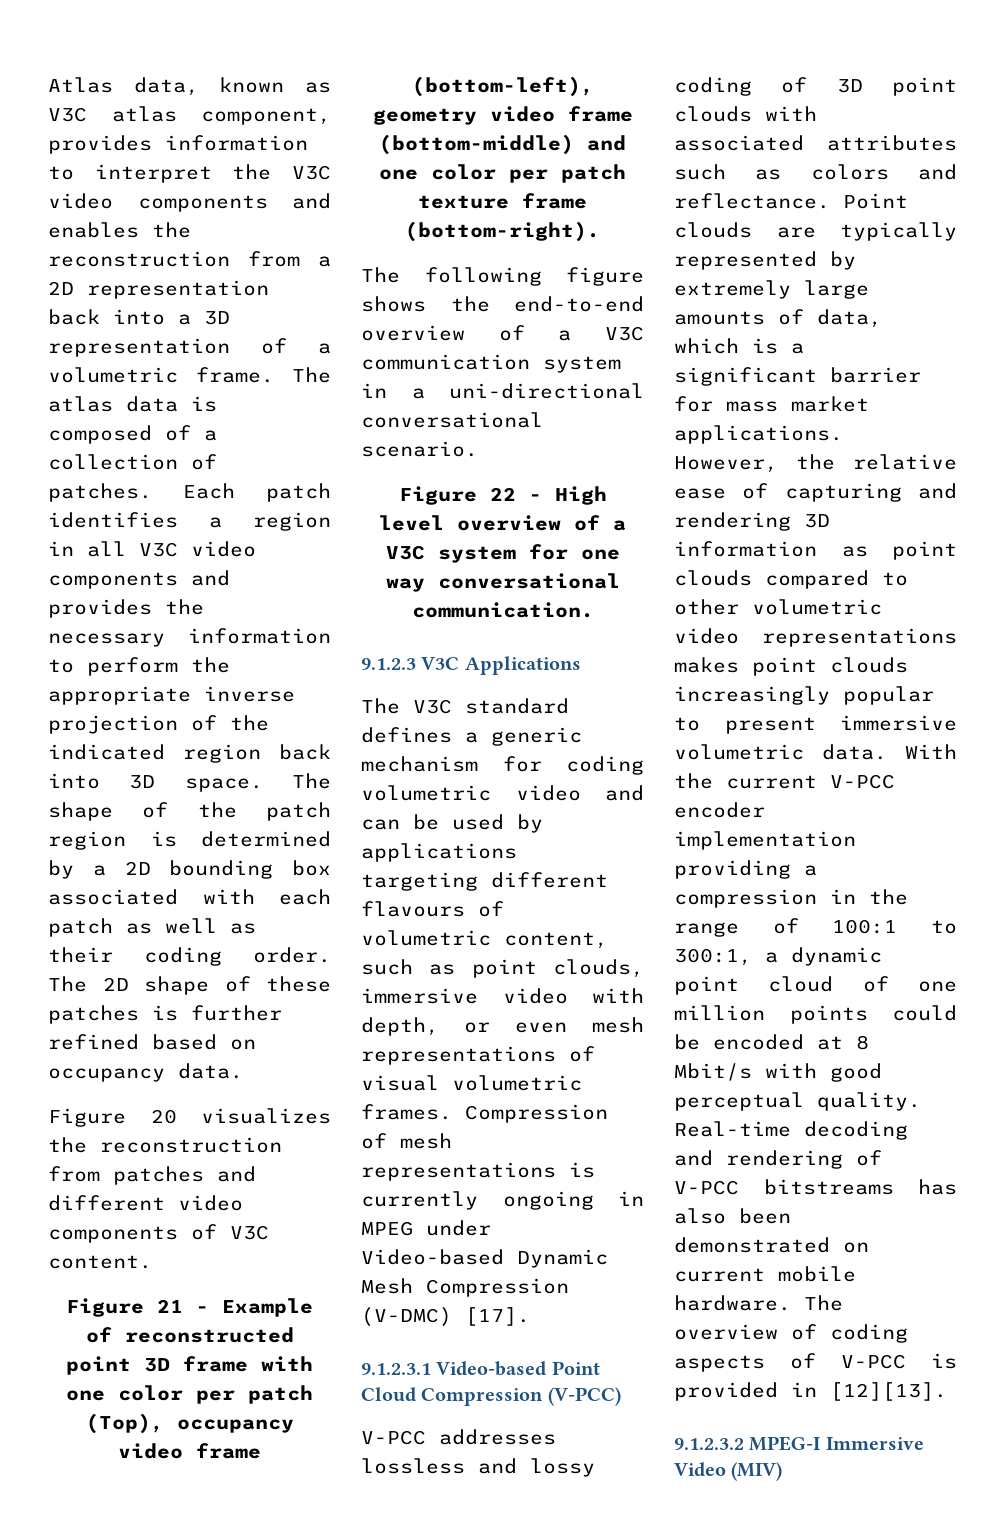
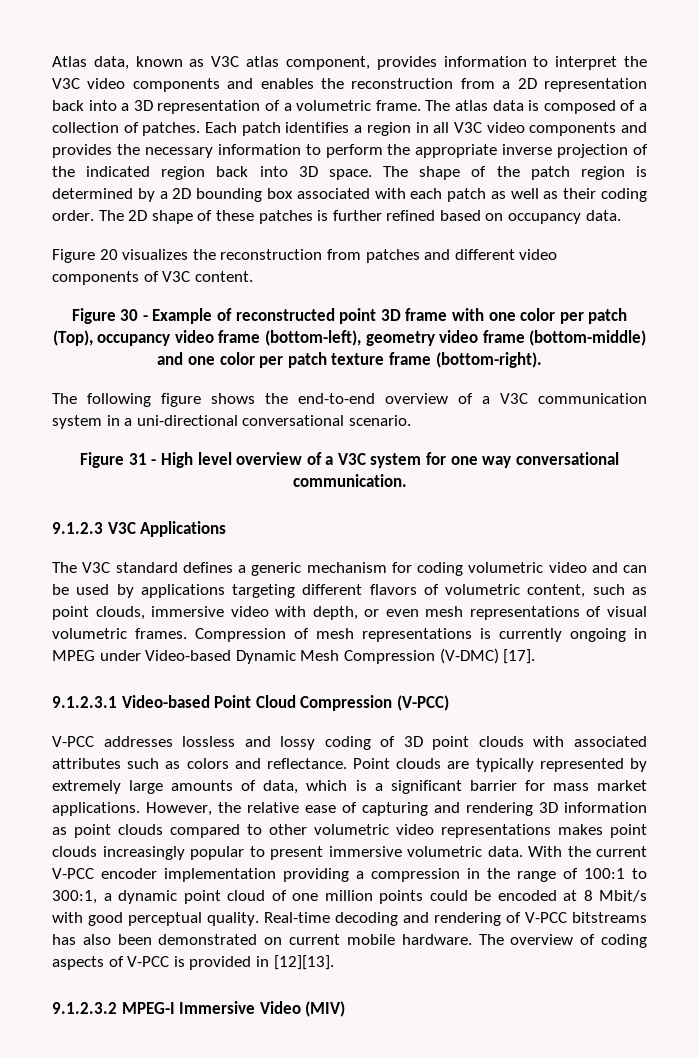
- Figure 21 - Example of reconstructed point 3D frame with one color per patch (Top), occupancy video frame (bottom-left), geometry video frame (bottom-middle) and one color per patch texture frame (bottom-right).
+ Figure 30 - Example of reconstructed point 3D frame with one color per patch (Top), occupancy video frame (bottom-left), geometry video frame (bottom-middle) and one color per patch texture frame (bottom-right).
- Figure 22 - High level overview of a V3C system for one way conversational communication.
+ Figure 31 - High level overview of a V3C system for one way conversational communication.
- The V3C standard defines a generic mechanism for coding volumetric video and can be used by applications targeting different flavours of volumetric content, such as point clouds, immersive video with depth, or even mesh representations of visual volumetric frames.
+ The V3C standard defines a generic mechanism for coding volumetric video and can be used by applications targeting different flavors of volumetric content, such as point clouds, immersive video with depth, or even mesh representations of visual volumetric frames.

